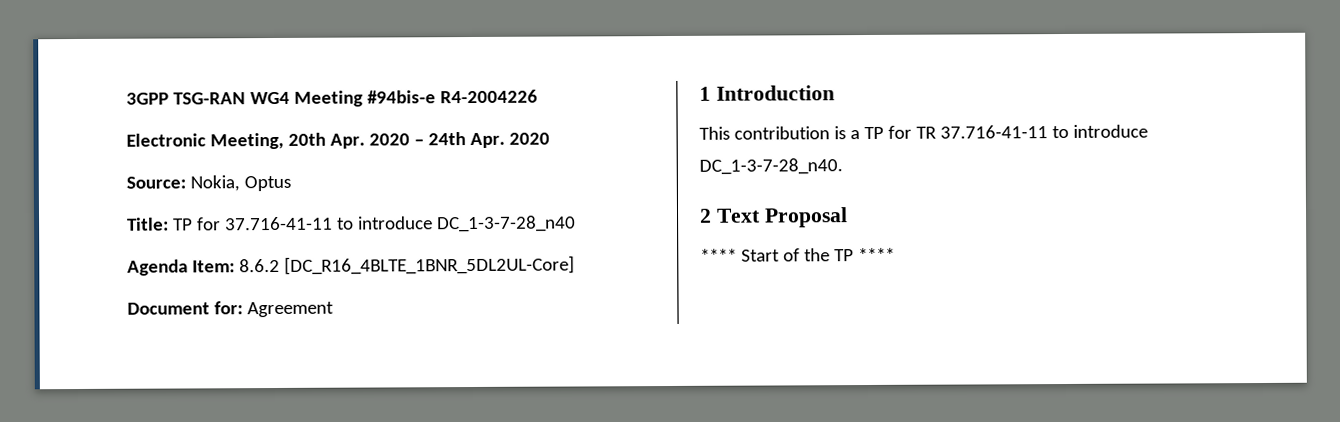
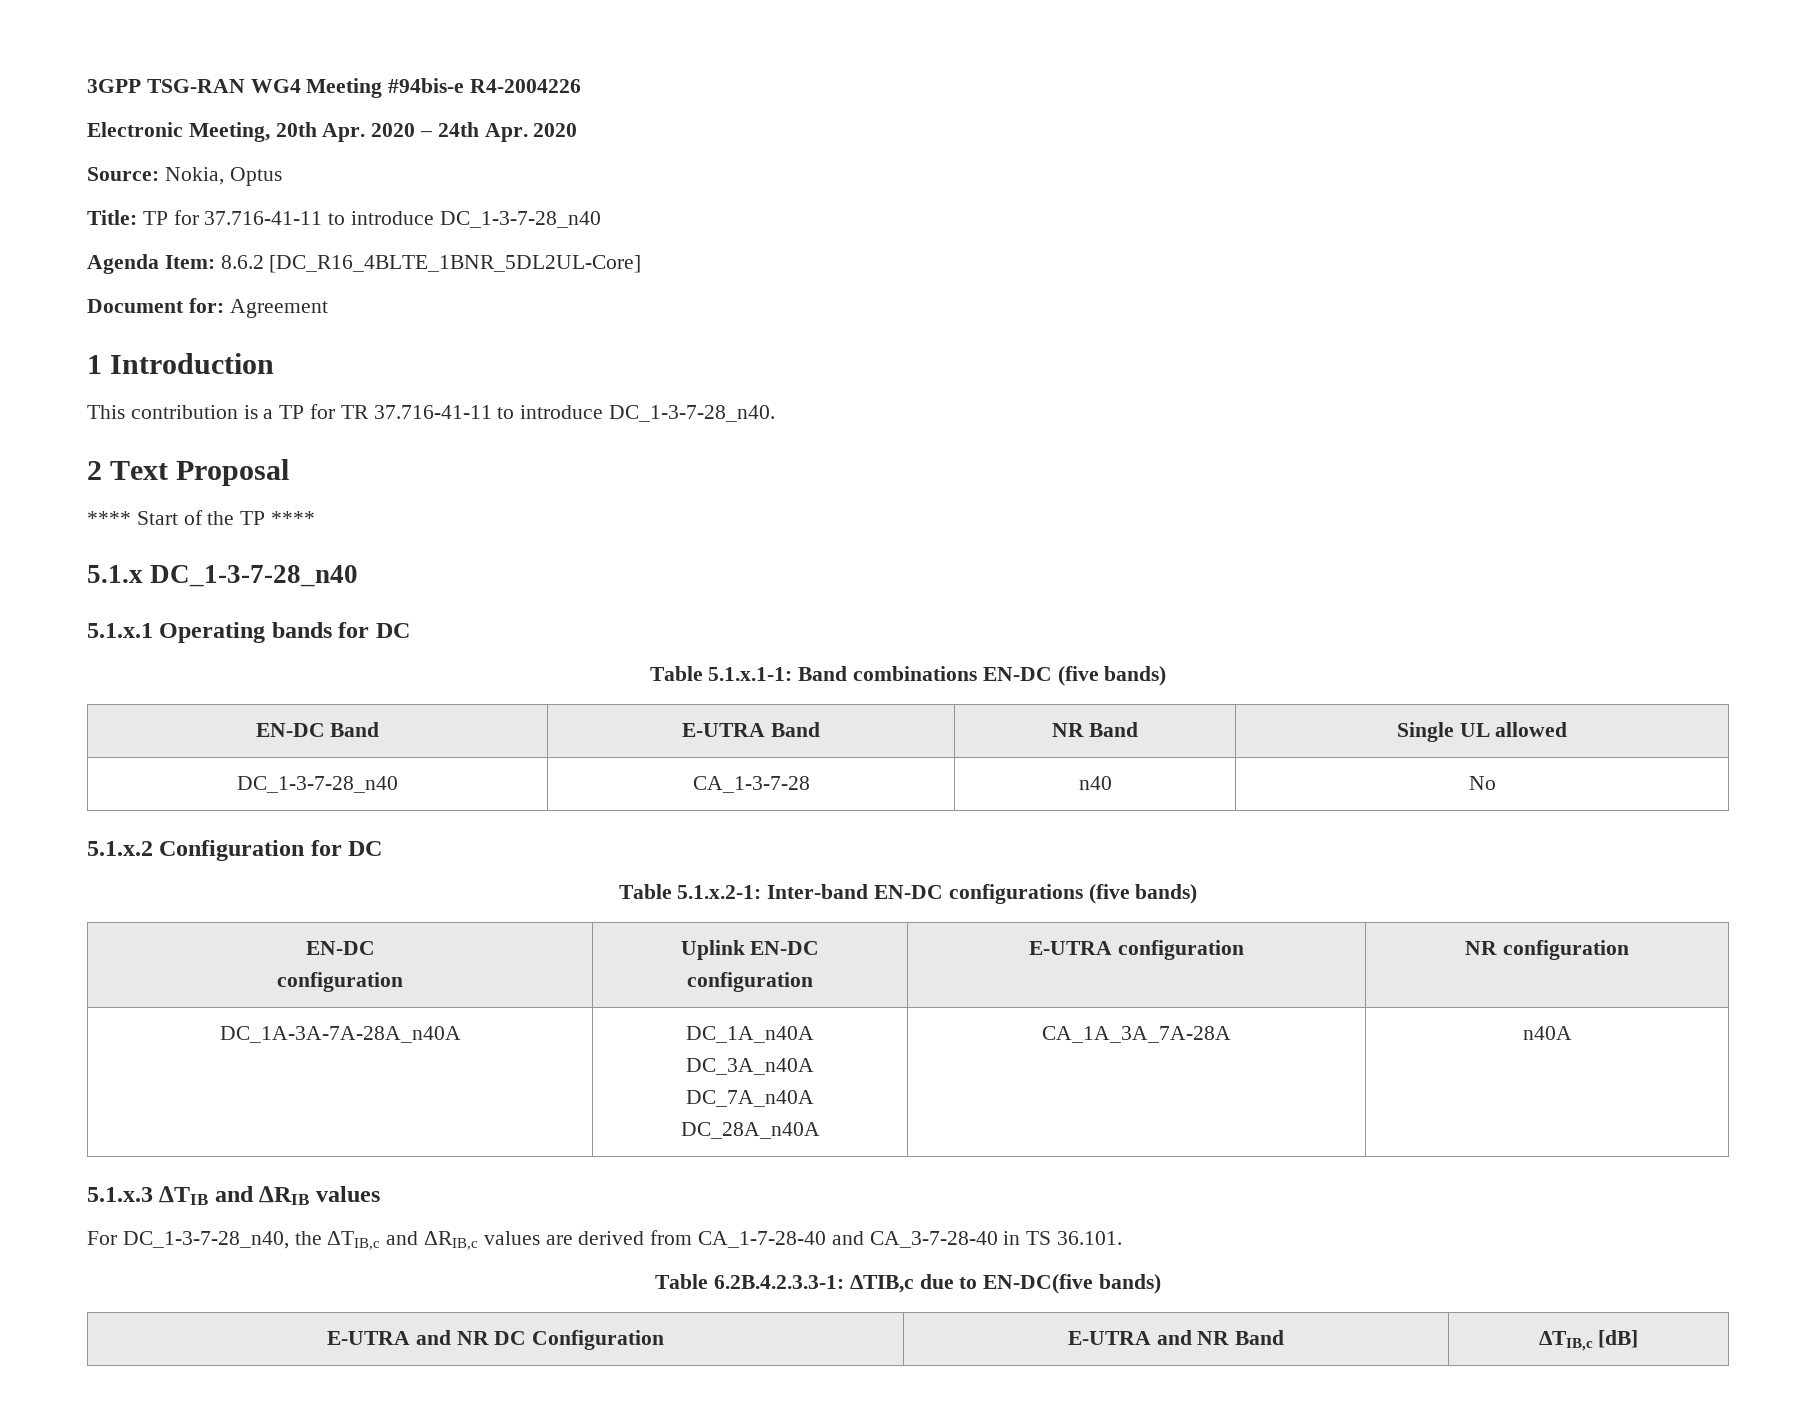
+ 5.1.x DC_1-3-7-28_n40
+ 5.1.x.1 Operating bands for DC
+ Table 5.1.x.1-1: Band combinations EN-DC (five bands)
+ EN-DC Band | E-UTRA Band | NR Band | Single UL allowed
+ DC_1-3-7-28_n40 | CA_1-3-7-28 | n40 | No
+ 5.1.x.2 Configuration for DC
+ Table 5.1.x.2-1: Inter-band EN-DC configurations (five bands)
+ EN-DC
+ configuration | Uplink EN-DC
+ configuration | E-UTRA configuration | NR configuration
+ DC_1A-3A-7A-28A_n40A | DC_1A_n40A
+ DC_3A_n40A
+ DC_7A_n40A
+ DC_28A_n40A | CA_1A_3A_7A-28A | n40A
+ 5.1.x.3 ∆TIB and ∆RIB values
+ For DC_1-3-7-28_n40, the ΔTIB,c and ΔRIB,c values are derived from CA_1-7-28-40 and CA_3-7-28-40 in TS 36.101.
+ Table 6.2B.4.2.3.3-1: ΔTIB,c due to EN-DC(five bands)
+ E-UTRA and NR DC Configuration | E-UTRA and NR Band | ΔTIB,c [dB]

